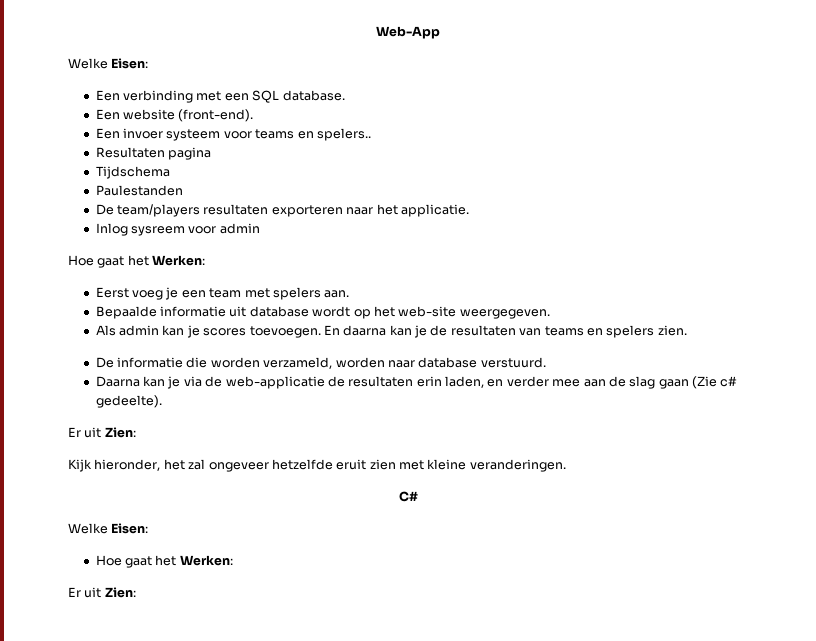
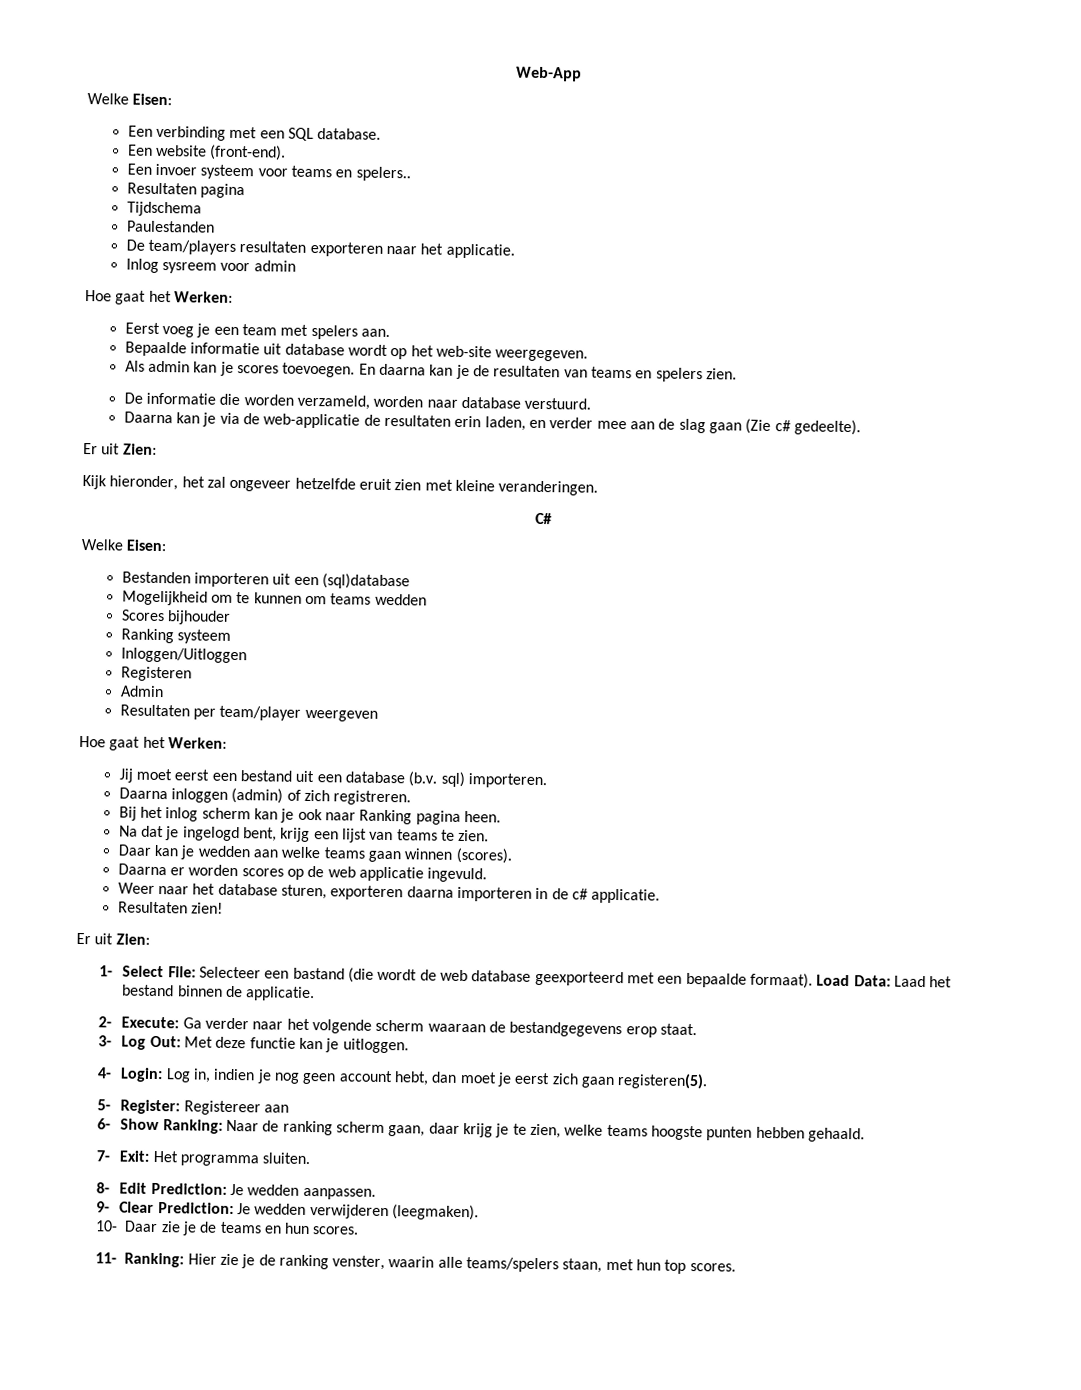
  C#
  Welke Eisen:
+ Bestanden importeren uit een (sql)database
+ Mogelijkheid om te kunnen om teams wedden
+ Scores bijhouder
+ Ranking systeem
+ Inloggen/Uitloggen
+ Registeren
+ Admin
+ Resultaten per team/player weergeven
  Hoe gaat het Werken:
+ Jij moet eerst een bestand uit een database (b.v. sql) importeren.
+ Daarna inloggen (admin) of zich registreren.
+ Bij het inlog scherm kan je ook naar Ranking pagina heen.
+ Na dat je ingelogd bent, krijg een lijst van teams te zien.
+ Daar kan je wedden aan welke teams gaan winnen (scores).
+ Daarna er worden scores op de web applicatie ingevuld.
+ Weer naar het database sturen, exporteren daarna importeren in de c# applicatie.
+ Resultaten zien!
  Er uit Zien:
+ 1- Select File: Selecteer een bastand (die wordt de web database geexporteerd met een bepaalde formaat). Load Data: Laad het bestand binnen de applicatie.
+ 2- Execute: Ga verder naar het volgende scherm waaraan de bestandgegevens erop staat.
+ 3- Log Out: Met deze functie kan je uitloggen.
+ 4- Login: Log in, indien je nog geen account hebt, dan moet je eerst zich gaan registeren(5).
+ 5- Register: Registereer aan
+ 6- Show Ranking: Naar de ranking scherm gaan, daar krijg je te zien, welke teams hoogste punten hebben gehaald.
+ 7- Exit: Het programma sluiten.
+ 8- Edit Prediction: Je wedden aanpassen.
+ 9- Clear Prediction: Je wedden verwijderen (leegmaken).
+ 10- Daar zie je de teams en hun scores.
+ 11- Ranking: Hier zie je de ranking venster, waarin alle teams/spelers staan, met hun top scores.

